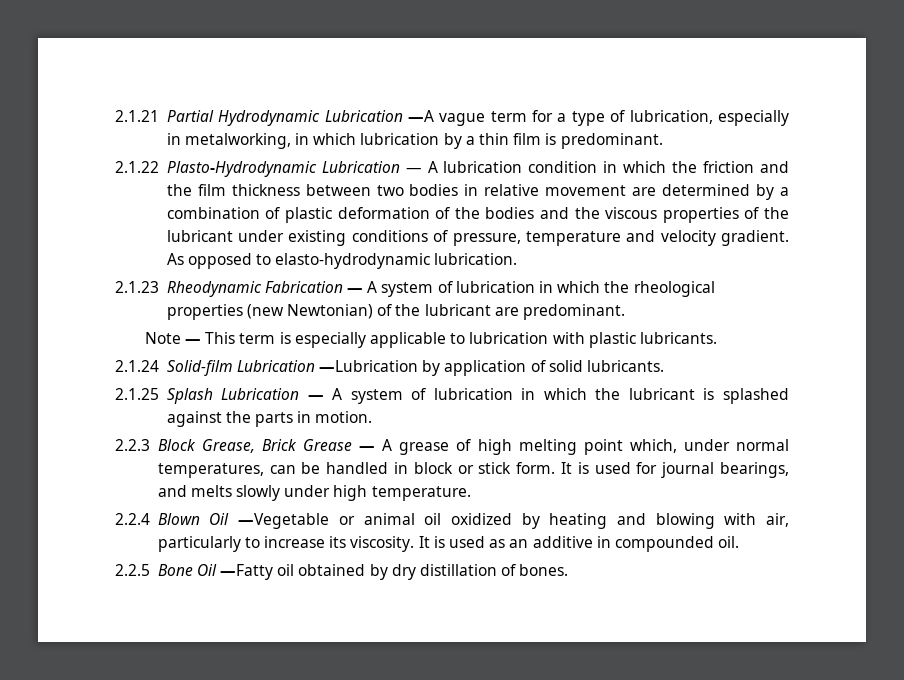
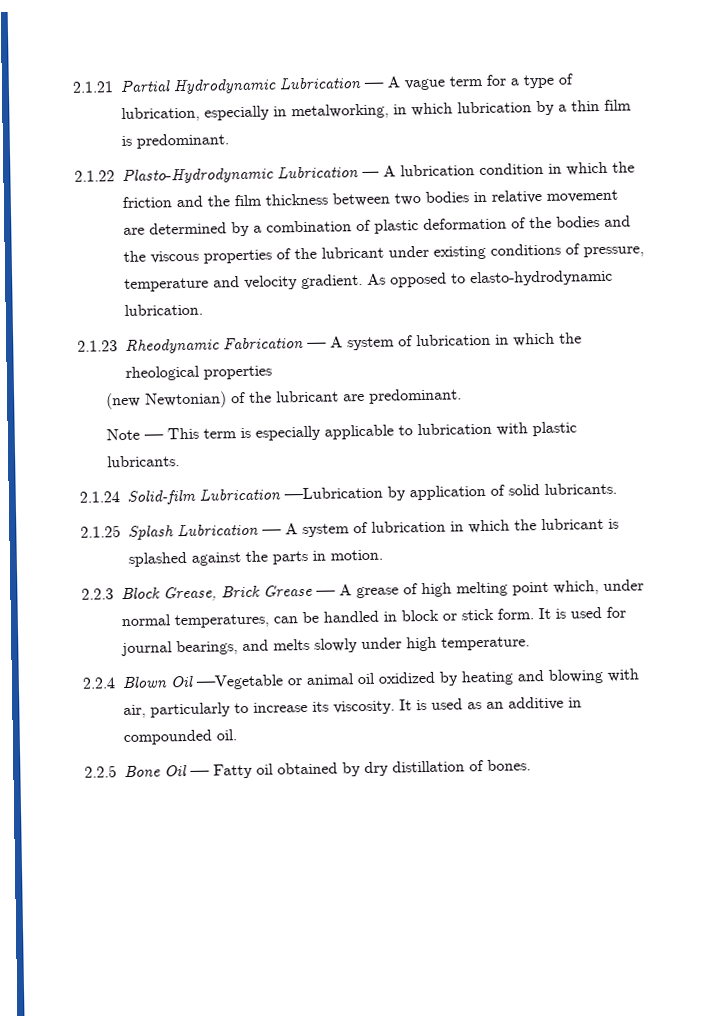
- 2.1.21 Partial Hydrodynamic Lubrication —A vague term for a type of lubrication, especially in metalworking, in which lubrication by a thin film is predominant.
+ 2.1.21 Partial Hydrodynamic Lubrication — A vague term for a type of lubrication, especially in metalworking, in which lubrication by a thin film is predominant.
- 2.1.23 Rheodynamic Fabrication — A system of lubrication in which the rheological properties (new Newtonian) of the lubricant are predominant.
+ 2.1.23 Rheodynamic Fabrication — A system of lubrication in which the rheological properties
+ (new Newtonian) of the lubricant are predominant.
- 2.2.5 Bone Oil —Fatty oil obtained by dry distillation of bones.
+ 2.2.5 Bone Oil — Fatty oil obtained by dry distillation of bones.

